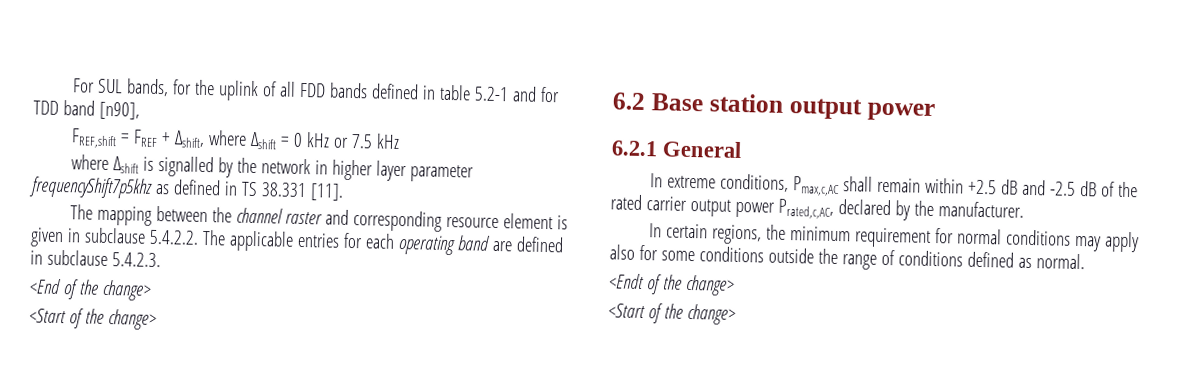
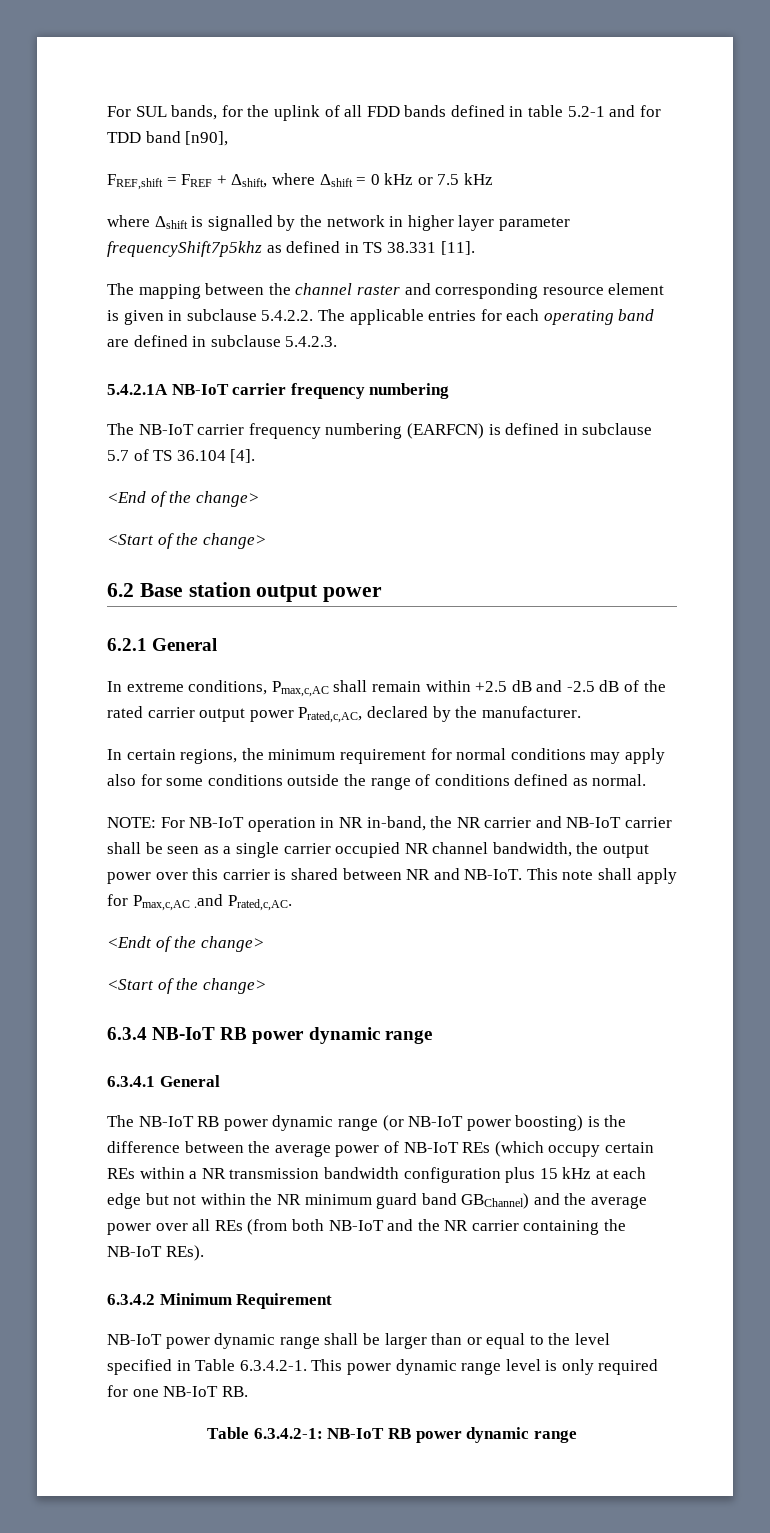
+ 5.4.2.1A NB-IoT carrier frequency numbering
+ The NB-IoT carrier frequency numbering (EARFCN) is defined in subclause 5.7 of TS 36.104 [4].
+ NOTE: For NB-IoT operation in NR in-band, the NR carrier and NB-IoT carrier shall be seen as a single carrier occupied NR channel bandwidth, the output power over this carrier is shared between NR and NB-IoT. This note shall apply for Pmax,c,AC .and Prated,c,AC.
+ 6.3.4 NB-IoT RB power dynamic range
+ 6.3.4.1 General
+ The NB-IoT RB power dynamic range (or NB-IoT power boosting) is the difference between the average power of NB-IoT REs (which occupy certain REs within a NR transmission bandwidth configuration plus 15 kHz at each edge but not within the NR minimum guard band GBChannel) and the average power over all REs (from both NB-IoT and the NR carrier containing the NB-IoT REs).
+ 6.3.4.2 Minimum Requirement
+ NB-IoT power dynamic range shall be larger than or equal to the level specified in Table 6.3.4.2-1. This power dynamic range level is only required for one NB-IoT RB.
+ Table 6.3.4.2-1: NB-IoT RB power dynamic range

